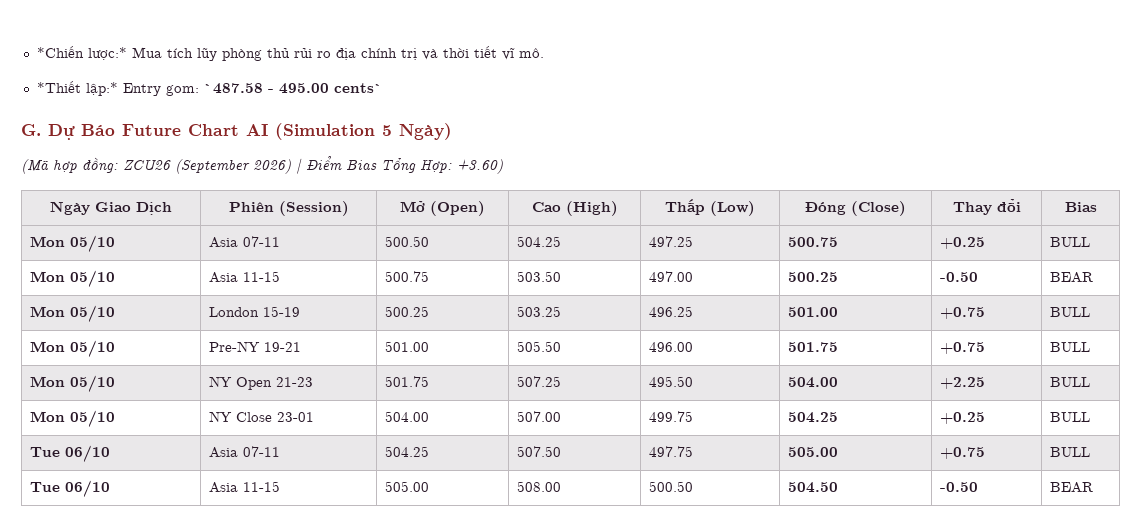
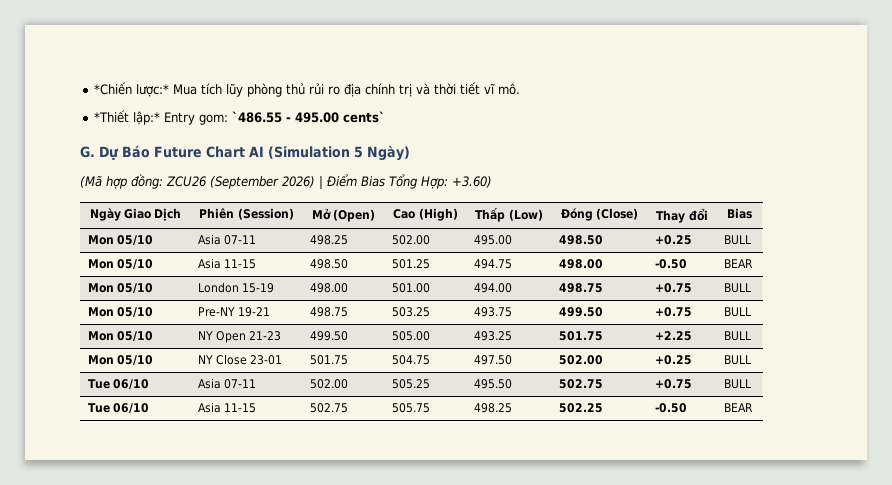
- *Thiết lập:* Entry gom: `487.58 - 495.00 cents`
+ *Thiết lập:* Entry gom: `486.55 - 495.00 cents`
- Mon 05/10 | Asia 07-11 | 500.50 | 504.25 | 497.25 | 500.75 | +0.25 | BULL
+ Mon 05/10 | Asia 07-11 | 498.25 | 502.00 | 495.00 | 498.50 | +0.25 | BULL
- Mon 05/10 | Asia 11-15 | 500.75 | 503.50 | 497.00 | 500.25 | -0.50 | BEAR
+ Mon 05/10 | Asia 11-15 | 498.50 | 501.25 | 494.75 | 498.00 | -0.50 | BEAR
- Mon 05/10 | London 15-19 | 500.25 | 503.25 | 496.25 | 501.00 | +0.75 | BULL
+ Mon 05/10 | London 15-19 | 498.00 | 501.00 | 494.00 | 498.75 | +0.75 | BULL
- Mon 05/10 | Pre-NY 19-21 | 501.00 | 505.50 | 496.00 | 501.75 | +0.75 | BULL
+ Mon 05/10 | Pre-NY 19-21 | 498.75 | 503.25 | 493.75 | 499.50 | +0.75 | BULL
- Mon 05/10 | NY Open 21-23 | 501.75 | 507.25 | 495.50 | 504.00 | +2.25 | BULL
+ Mon 05/10 | NY Open 21-23 | 499.50 | 505.00 | 493.25 | 501.75 | +2.25 | BULL
- Mon 05/10 | NY Close 23-01 | 504.00 | 507.00 | 499.75 | 504.25 | +0.25 | BULL
+ Mon 05/10 | NY Close 23-01 | 501.75 | 504.75 | 497.50 | 502.00 | +0.25 | BULL
- Tue 06/10 | Asia 07-11 | 504.25 | 507.50 | 497.75 | 505.00 | +0.75 | BULL
+ Tue 06/10 | Asia 07-11 | 502.00 | 505.25 | 495.50 | 502.75 | +0.75 | BULL
- Tue 06/10 | Asia 11-15 | 505.00 | 508.00 | 500.50 | 504.50 | -0.50 | BEAR
+ Tue 06/10 | Asia 11-15 | 502.75 | 505.75 | 498.25 | 502.25 | -0.50 | BEAR

